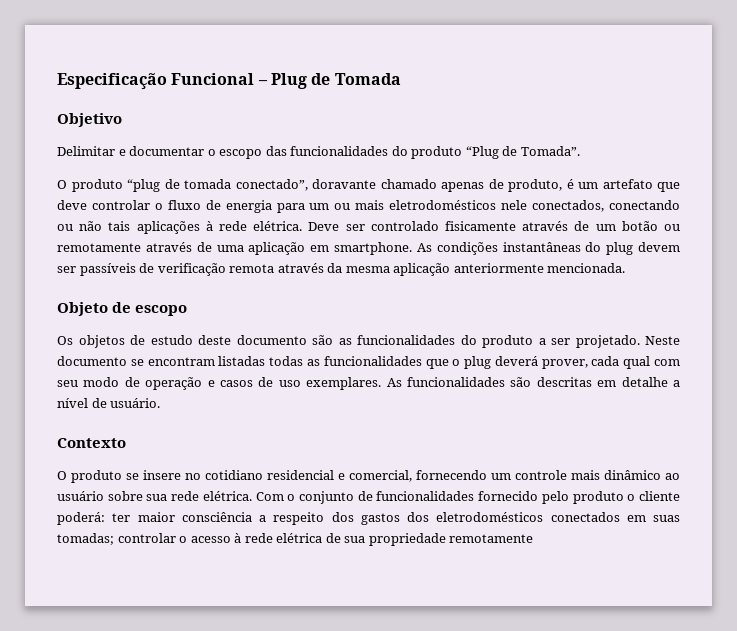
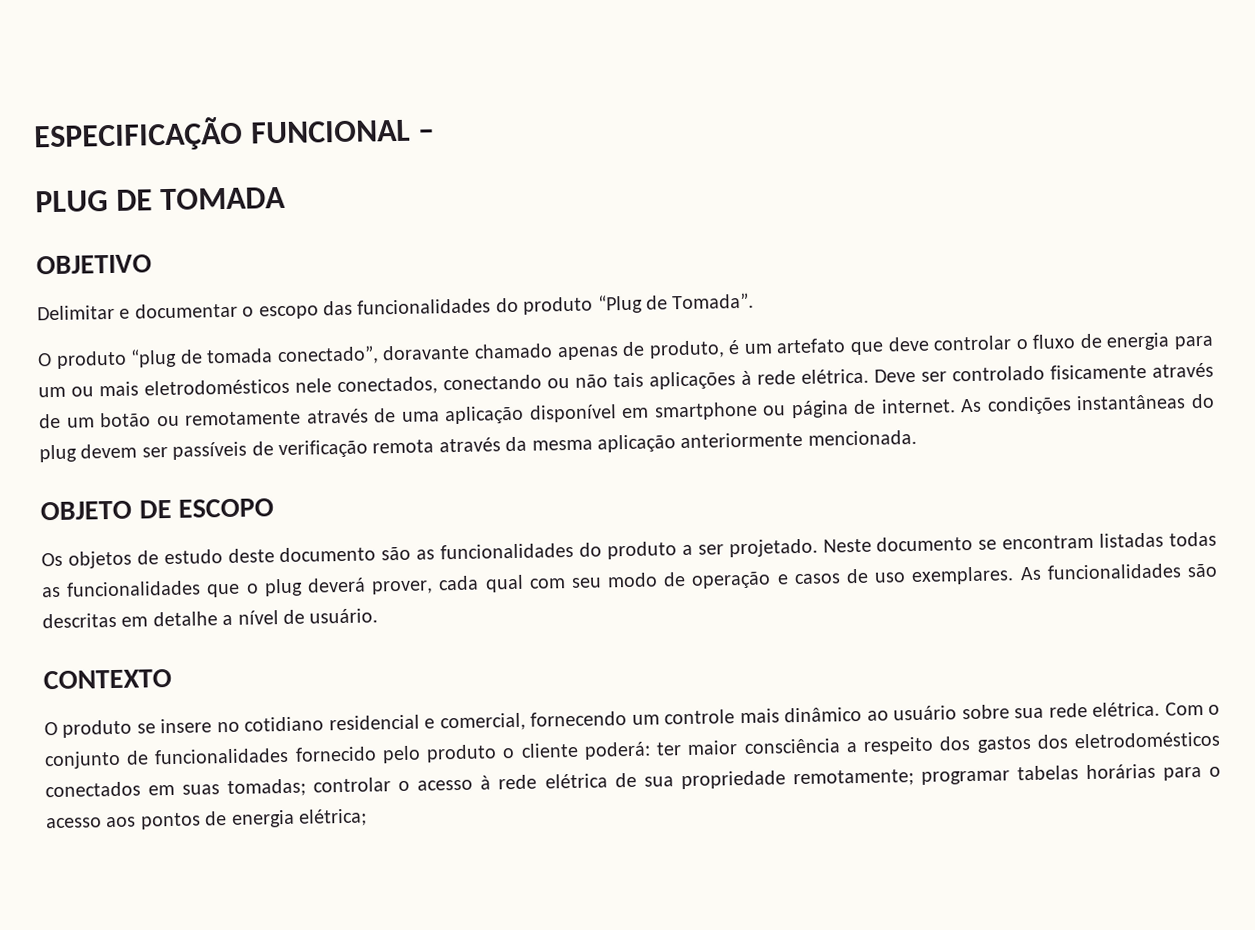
- Especificação Funcional – Plug de Tomada
- Objetivo
+ ESPECIFICAÇÃO FUNCIONAL –
+ PLUG DE TOMADA
+ OBJETIVO
- Deve ser controlado fisicamente através de um botão ou remotamente através de uma aplicação em smartphone.
+ Deve ser controlado fisicamente através de um botão ou remotamente através de uma aplicação disponível em smartphone ou página de internet.
- Objeto de escopo
+ OBJETO DE ESCOPO
- Contexto
+ CONTEXTO
- Com o conjunto de funcionalidades fornecido pelo produto o cliente poderá: ter maior consciência a respeito dos gastos dos eletrodomésticos conectados em suas tomadas; controlar o acesso à rede elétrica de sua propriedade remotamente
+ Com o conjunto de funcionalidades fornecido pelo produto o cliente poderá: ter maior consciência a respeito dos gastos dos eletrodomésticos conectados em suas tomadas; controlar o acesso à rede elétrica de sua propriedade remotamente; programar tabelas horárias para o acesso aos pontos de energia elétrica;

